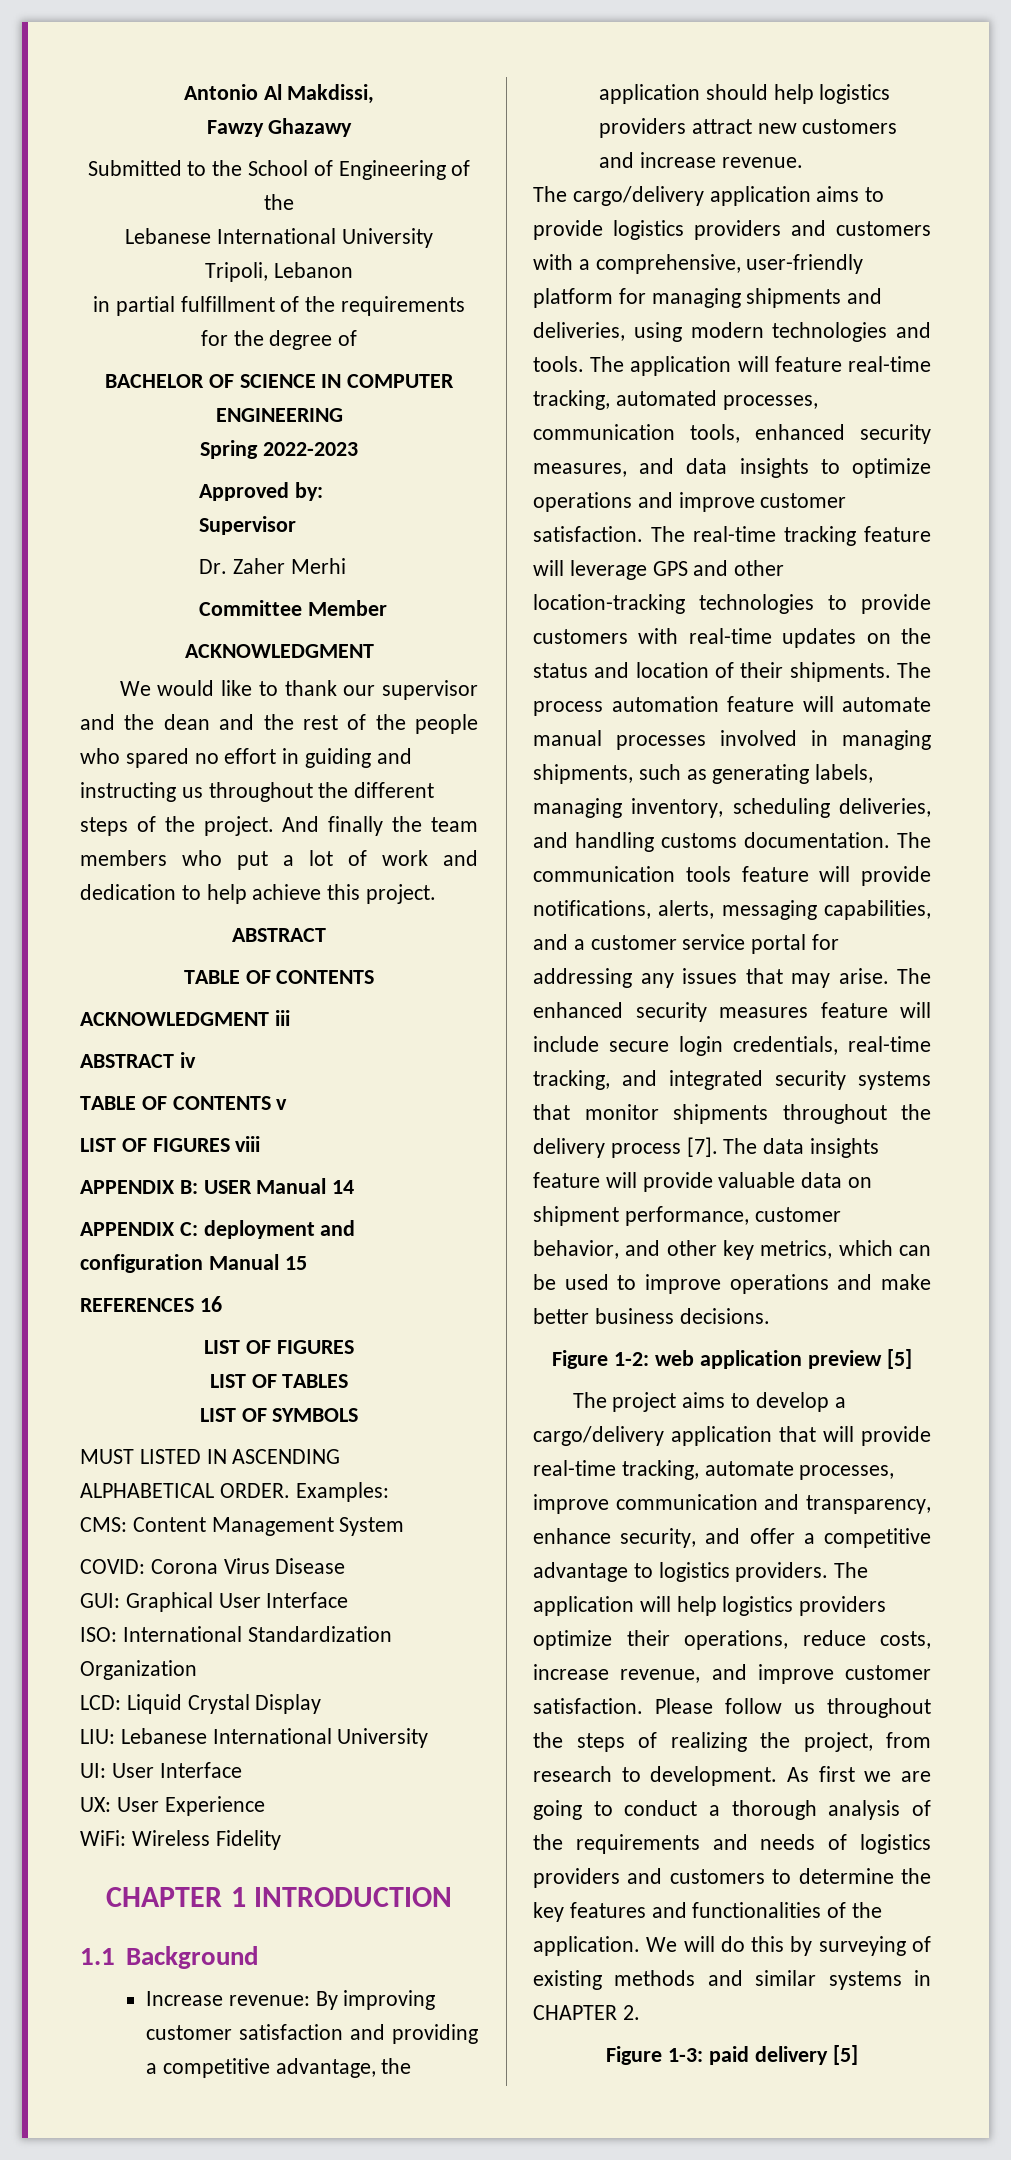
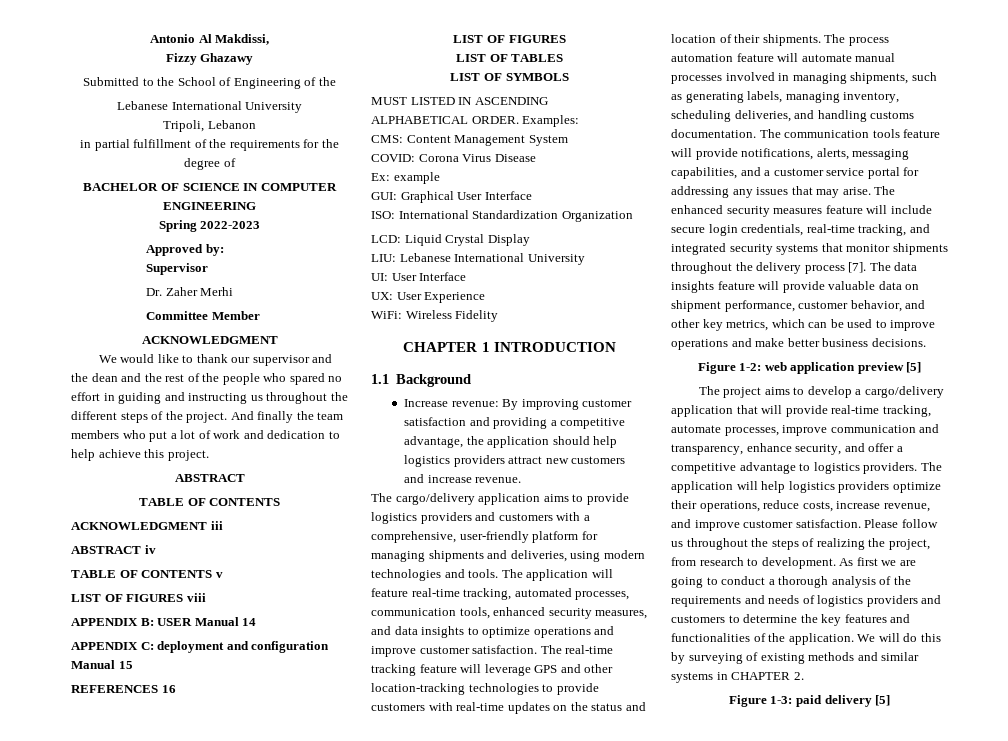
- Fawzy Ghazawy
+ Fizzy Ghazawy
+ Ex: example

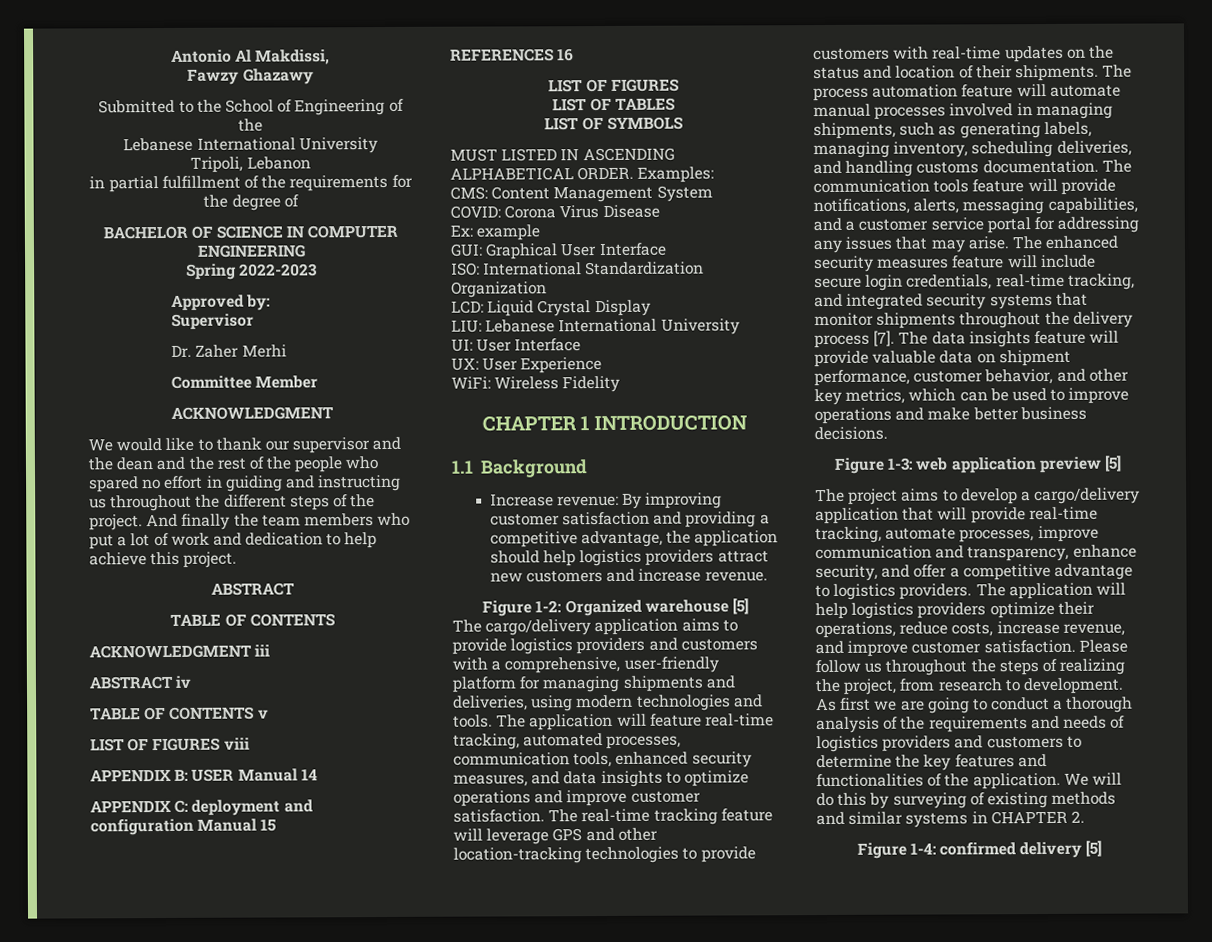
- Fizzy Ghazawy
+ Fawzy Ghazawy
+ Figure 1-2: Organized warehouse [5]
- Figure 1-2: web application preview [5]
+ Figure 1-3: web application preview [5]
- Figure 1-3: paid delivery [5]
+ Figure 1-4: confirmed delivery [5]

